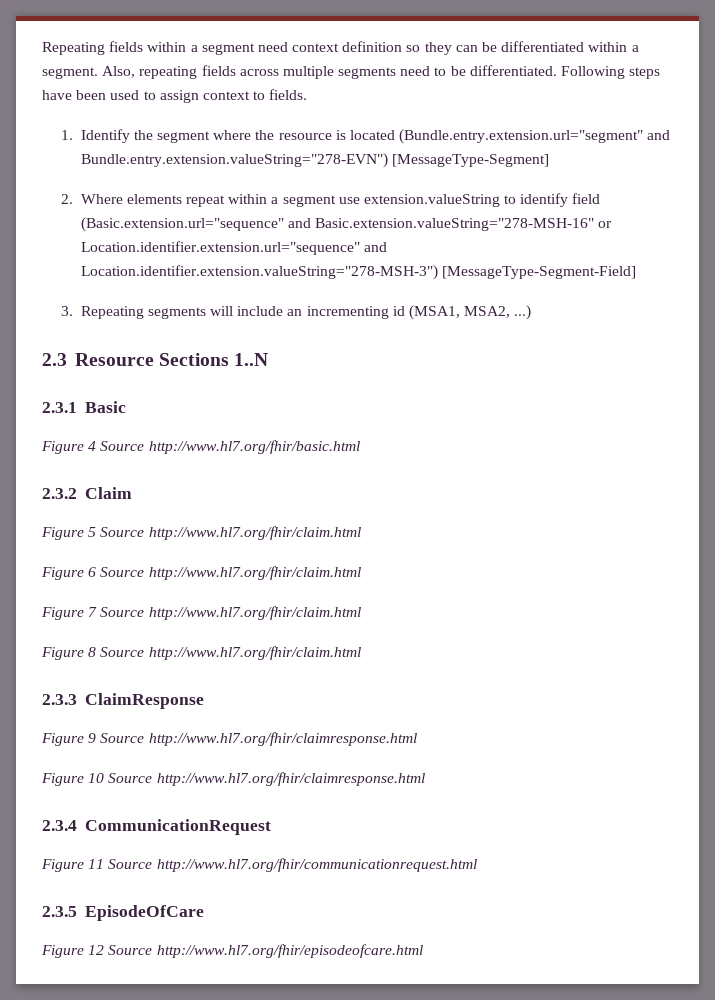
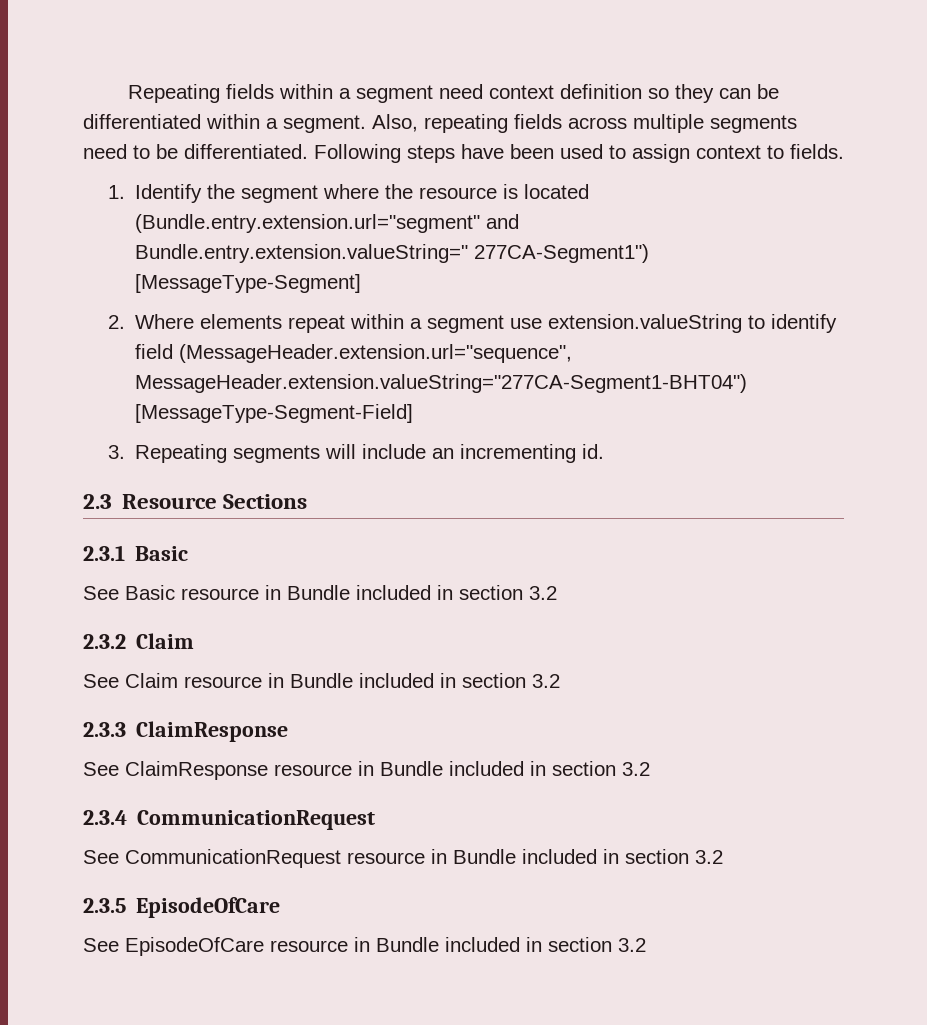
- 1. Identify the segment where the resource is located (Bundle.entry.extension.url="segment" and Bundle.entry.extension.valueString="278-EVN") [MessageType-Segment]
+ 1. Identify the segment where the resource is located (Bundle.entry.extension.url="segment" and Bundle.entry.extension.valueString=" 277CA-Segment1") [MessageType-Segment]
- 2. Where elements repeat within a segment use extension.valueString to identify field (Basic.extension.url="sequence" and Basic.extension.valueString="278-MSH-16" or Location.identifier.extension.url="sequence" and Location.identifier.extension.valueString="278-MSH-3") [MessageType-Segment-Field]
+ 2. Where elements repeat within a segment use extension.valueString to identify field (MessageHeader.extension.url="sequence", MessageHeader.extension.valueString="277CA-Segment1-BHT04") [MessageType-Segment-Field]
- 3. Repeating segments will include an incrementing id (MSA1, MSA2, ...)
+ 3. Repeating segments will include an incrementing id.
- 2.3 Resource Sections 1..N
+ 2.3 Resource Sections
- Figure 4 Source http://www.hl7.org/fhir/basic.html
+ See Basic resource in Bundle included in section 3.2
  2.3.2 Claim
- Figure 5 Source http://www.hl7.org/fhir/claim.html
- Figure 6 Source http://www.hl7.org/fhir/claim.html
- Figure 7 Source http://www.hl7.org/fhir/claim.html
- Figure 8 Source http://www.hl7.org/fhir/claim.html
+ See Claim resource in Bundle included in section 3.2
  2.3.3 ClaimResponse
- Figure 9 Source http://www.hl7.org/fhir/claimresponse.html
- Figure 10 Source http://www.hl7.org/fhir/claimresponse.html
+ See ClaimResponse resource in Bundle included in section 3.2
  2.3.4 CommunicationRequest
- Figure 11 Source http://www.hl7.org/fhir/communicationrequest.html
+ See CommunicationRequest resource in Bundle included in section 3.2
  2.3.5 EpisodeOfCare
- Figure 12 Source http://www.hl7.org/fhir/episodeofcare.html
+ See EpisodeOfCare resource in Bundle included in section 3.2

